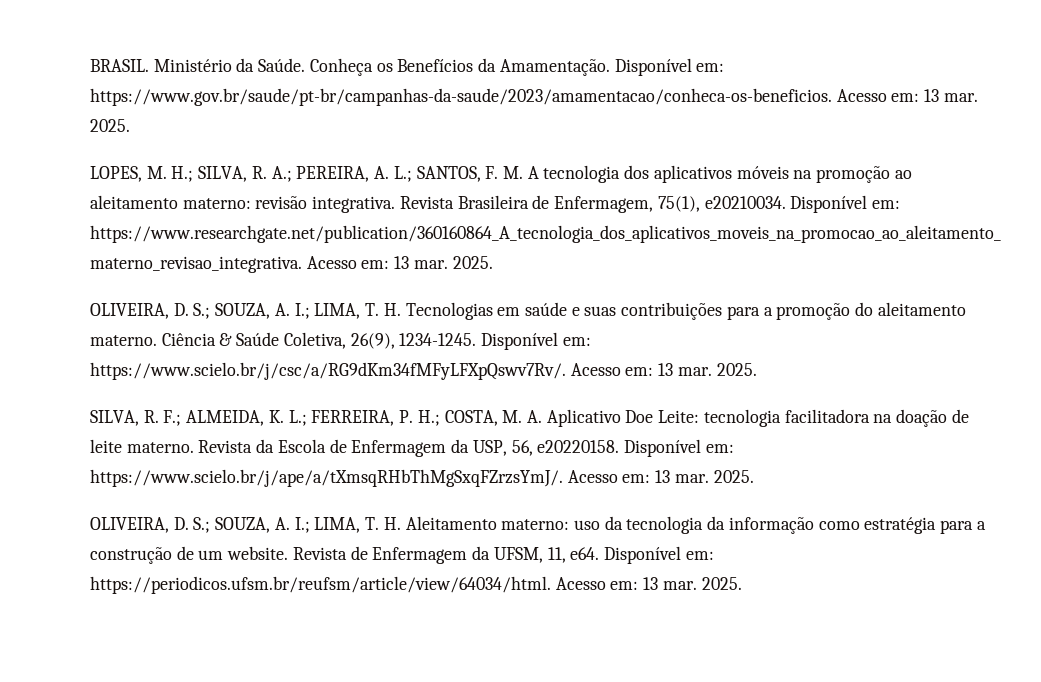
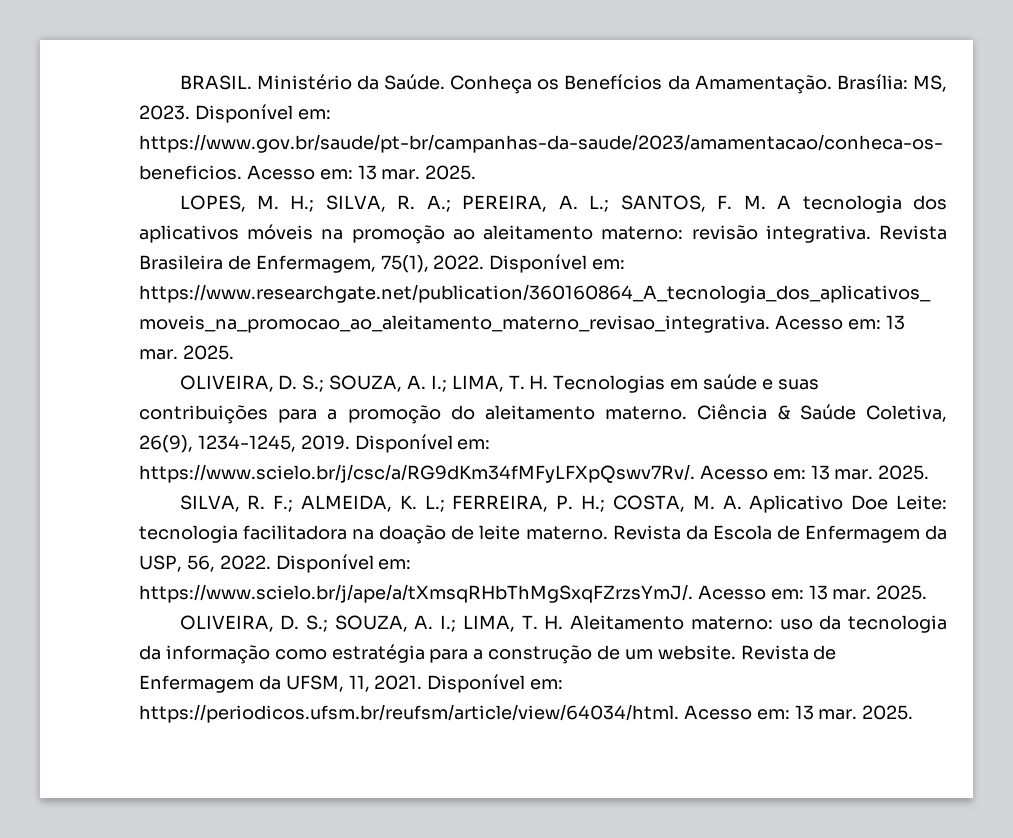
+ Brasília: MS, 2023.
- Revista Brasileira de Enfermagem, 75(1), e20210034.
+ Revista Brasileira de Enfermagem, 75(1), 2022.
- Ciência & Saúde Coletiva, 26(9), 1234-1245.
+ Ciência & Saúde Coletiva, 26(9), 1234-1245, 2019.
- Revista da Escola de Enfermagem da USP, 56, e20220158.
+ Revista da Escola de Enfermagem da USP, 56, 2022.
- Revista de Enfermagem da UFSM, 11, e64.
+ Revista de Enfermagem da UFSM, 11, 2021.

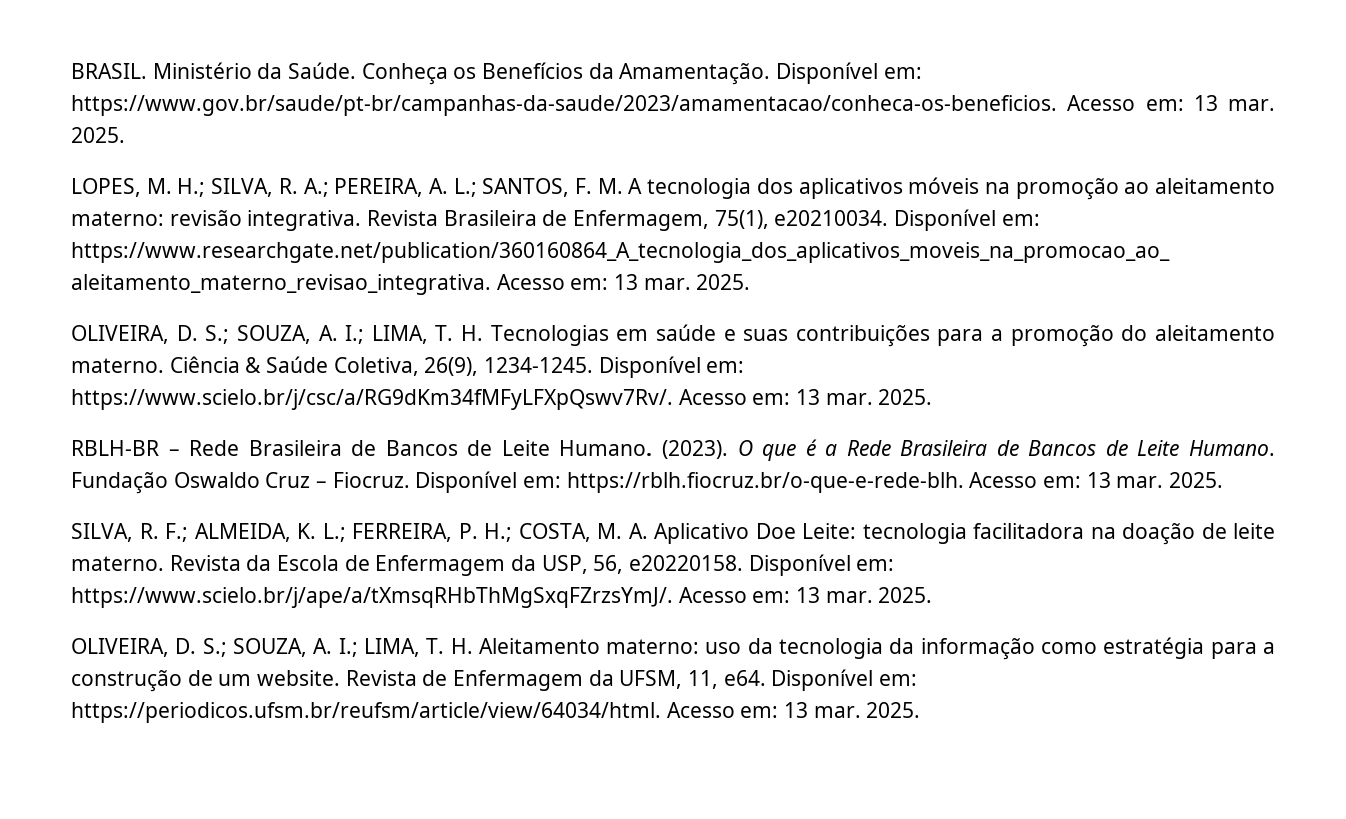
- Brasília: MS, 2023.
- Revista Brasileira de Enfermagem, 75(1), 2022.
+ Revista Brasileira de Enfermagem, 75(1), e20210034.
- Ciência & Saúde Coletiva, 26(9), 1234-1245, 2019.
+ Ciência & Saúde Coletiva, 26(9), 1234-1245.
+ RBLH-BR – Rede Brasileira de Bancos de Leite Humano. (2023). O que é a Rede Brasileira de Bancos de Leite Humano. Fundação Oswaldo Cruz – Fiocruz. Disponível em: https://rblh.fiocruz.br/o-que-e-rede-blh. Acesso em: 13 mar. 2025.
- Revista da Escola de Enfermagem da USP, 56, 2022.
+ Revista da Escola de Enfermagem da USP, 56, e20220158.
- Revista de Enfermagem da UFSM, 11, 2021.
+ Revista de Enfermagem da UFSM, 11, e64.

